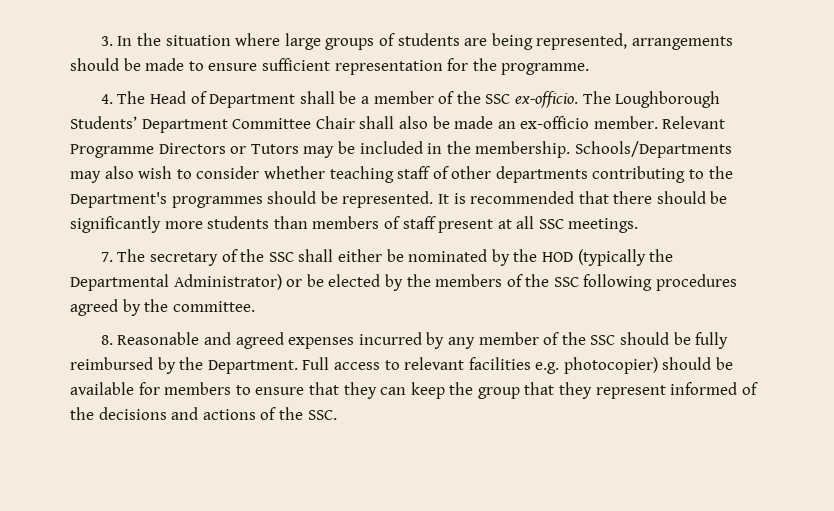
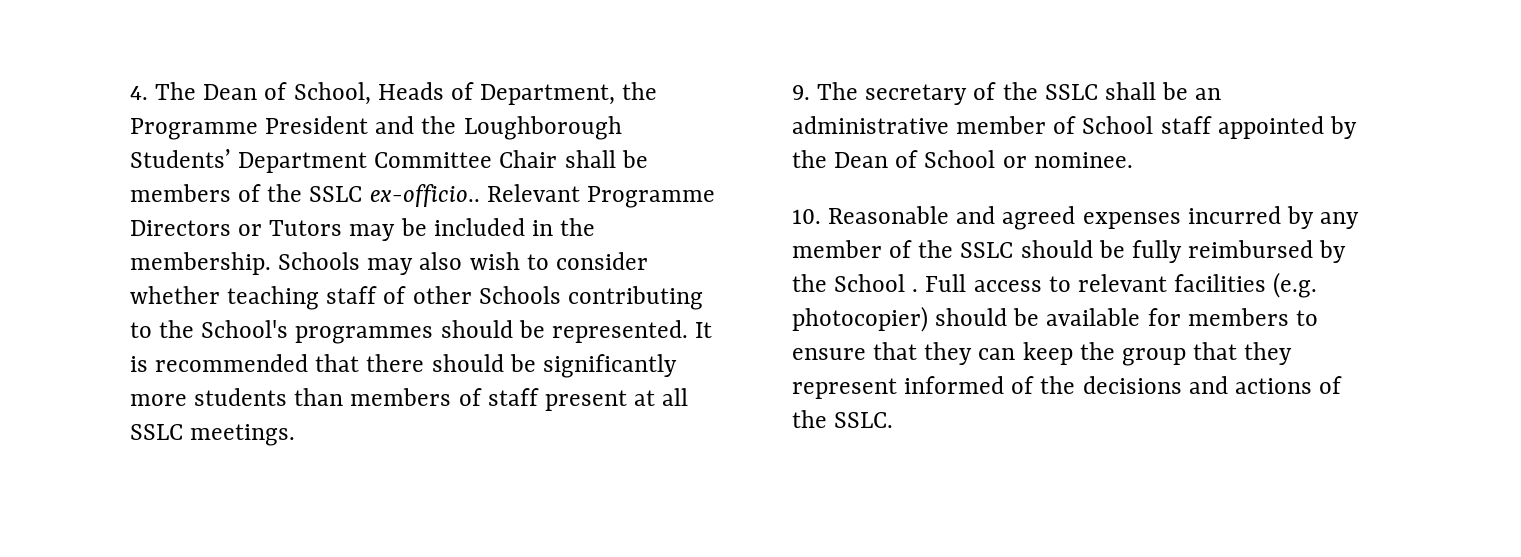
- 3. In the situation where large groups of students are being represented, arrangements should be made to ensure sufficient representation for the programme.
- 4. The Head of Department shall be a member of the SSC ex-officio. The Loughborough Students’ Department Committee Chair shall also be made an ex-officio member.
+ 4. The Dean of School, Heads of Department, the Programme President and the Loughborough Students’ Department Committee Chair shall be members of the SSLC ex-officio..
- Schools/Departments may also wish to consider whether teaching staff of other departments contributing to the Department's programmes should be represented.
+ Schools may also wish to consider whether teaching staff of other Schools contributing to the School's programmes should be represented.
- It is recommended that there should be significantly more students than members of staff present at all SSC meetings.
+ It is recommended that there should be significantly more students than members of staff present at all SSLC meetings.
- 7. The secretary of the SSC shall either be nominated by the HOD (typically the Departmental Administrator) or be elected by the members of the SSC following procedures agreed by the committee.
- 8. Reasonable and agreed expenses incurred by any member of the SSC should be fully reimbursed by the Department.
+ 9. The secretary of the SSLC shall be an administrative member of School staff appointed by the Dean of School or nominee.
+ 10. Reasonable and agreed expenses incurred by any member of the SSLC should be fully reimbursed by the School .
- Full access to relevant facilities e.g. photocopier) should be available for members to ensure that they can keep the group that they represent informed of the decisions and actions of the SSC.
+ Full access to relevant facilities (e.g. photocopier) should be available for members to ensure that they can keep the group that they represent informed of the decisions and actions of the SSLC.

